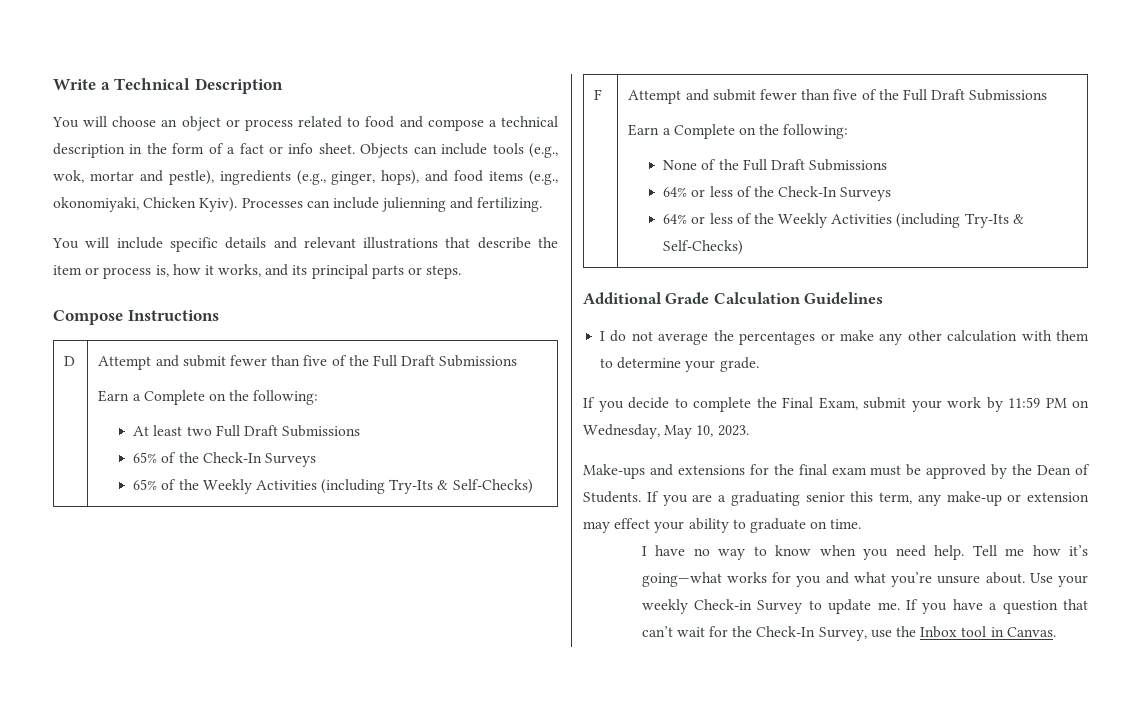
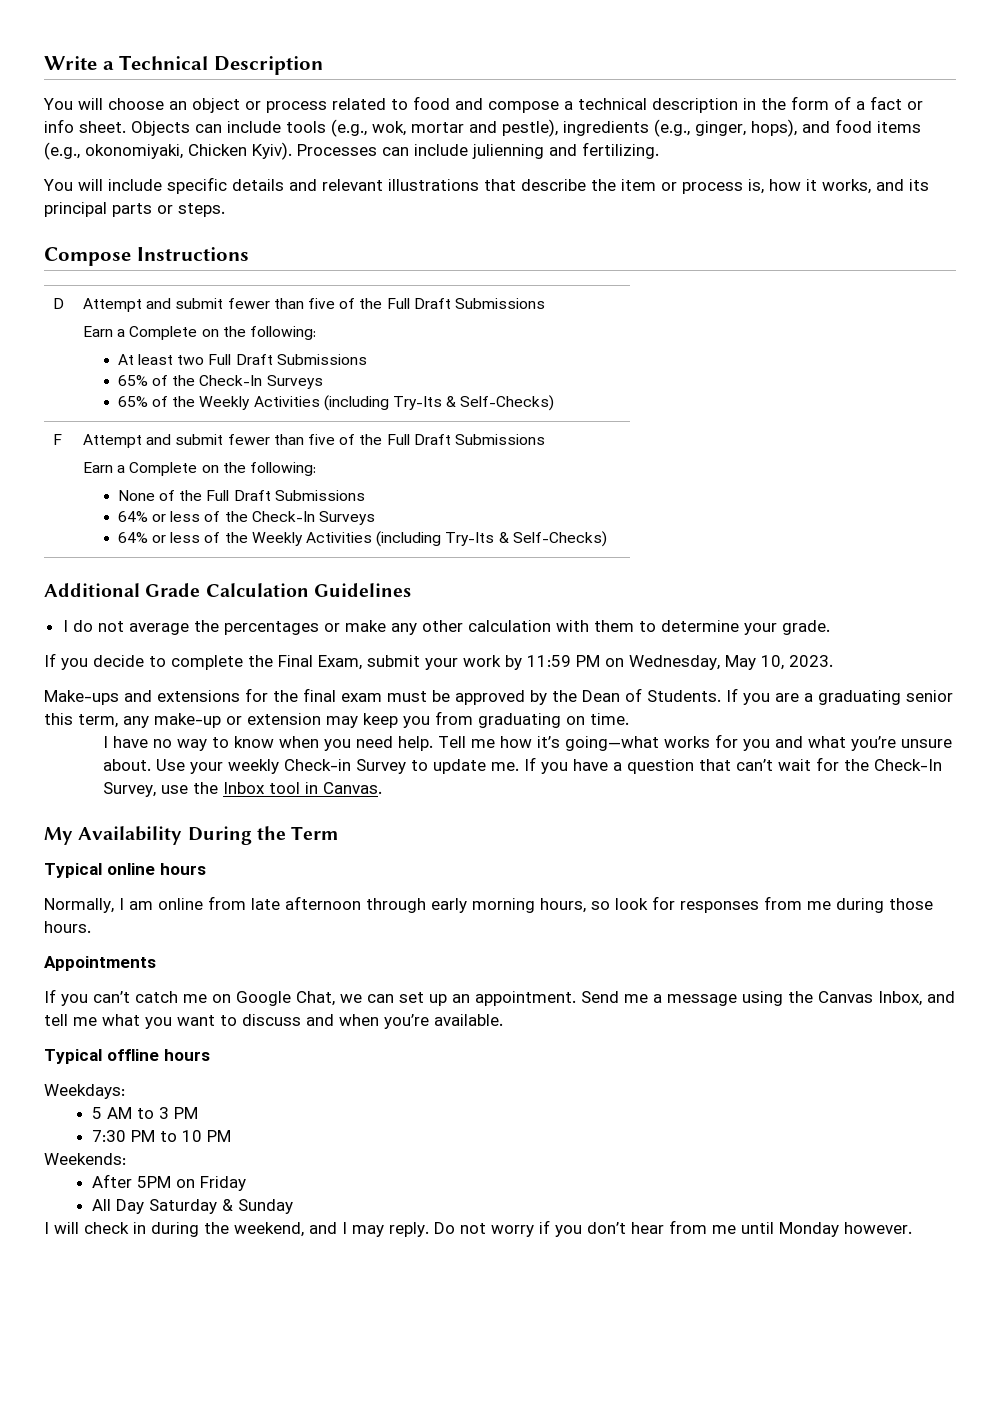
- If you are a graduating senior this term, any make-up or extension may effect your ability to graduate on time.
+ If you are a graduating senior this term, any make-up or extension may keep you from graduating on time.
+ My Availability During the Term
+ Typical online hours
+ Normally, I am online from late afternoon through early morning hours, so look for responses from me during those hours.
+ Appointments
+ If you can’t catch me on Google Chat, we can set up an appointment. Send me a message using the Canvas Inbox, and tell me what you want to discuss and when you’re available.
+ Typical offline hours
+ Weekdays:
+ 5 AM to 3 PM
+ 7:30 PM to 10 PM
+ Weekends:
+ After 5PM on Friday
+ All Day Saturday & Sunday
+ I will check in during the weekend, and I may reply. Do not worry if you don’t hear from me until Monday however.

